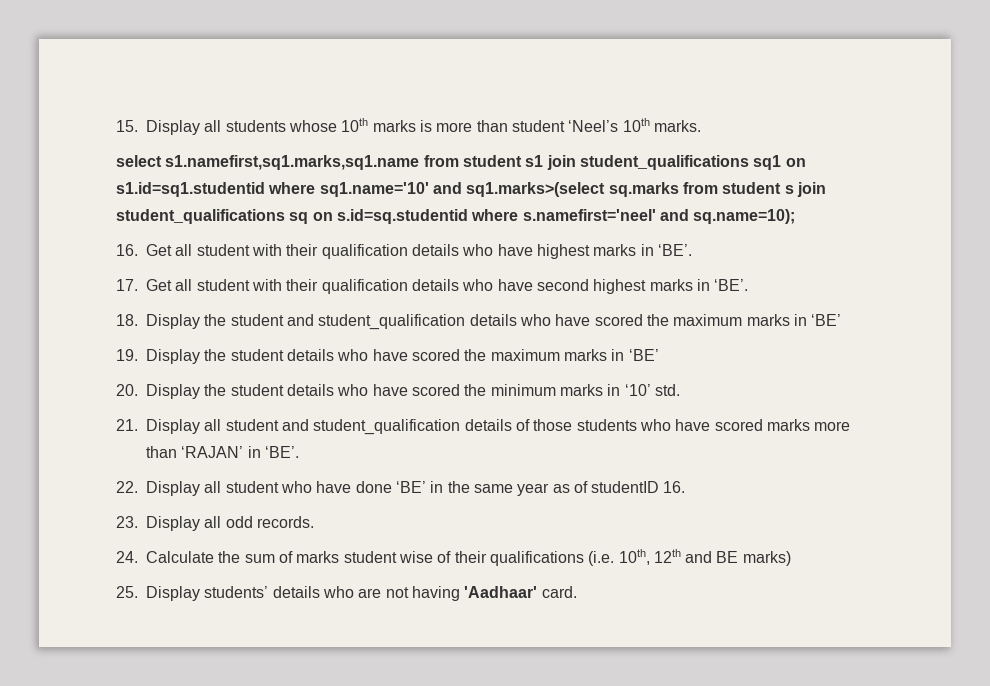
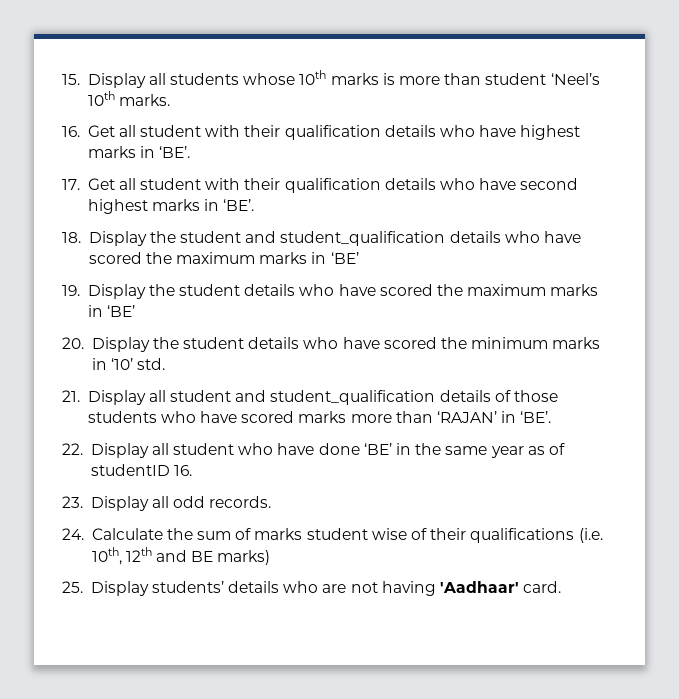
- select s1.namefirst,sq1.marks,sq1.name from student s1 join student_qualifications sq1 on s1.id=sq1.studentid where sq1.name='10' and sq1.marks>(select sq.marks from student s join student_qualifications sq on s.id=sq.studentid where s.namefirst='neel' and sq.name=10);

